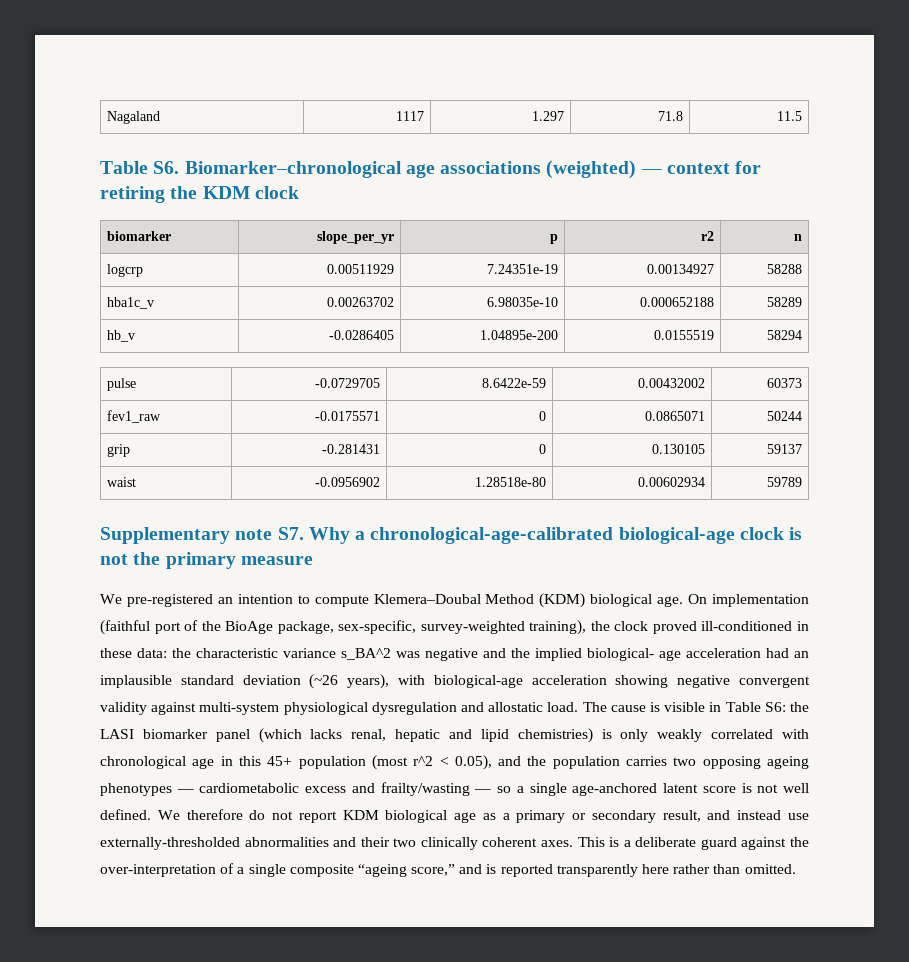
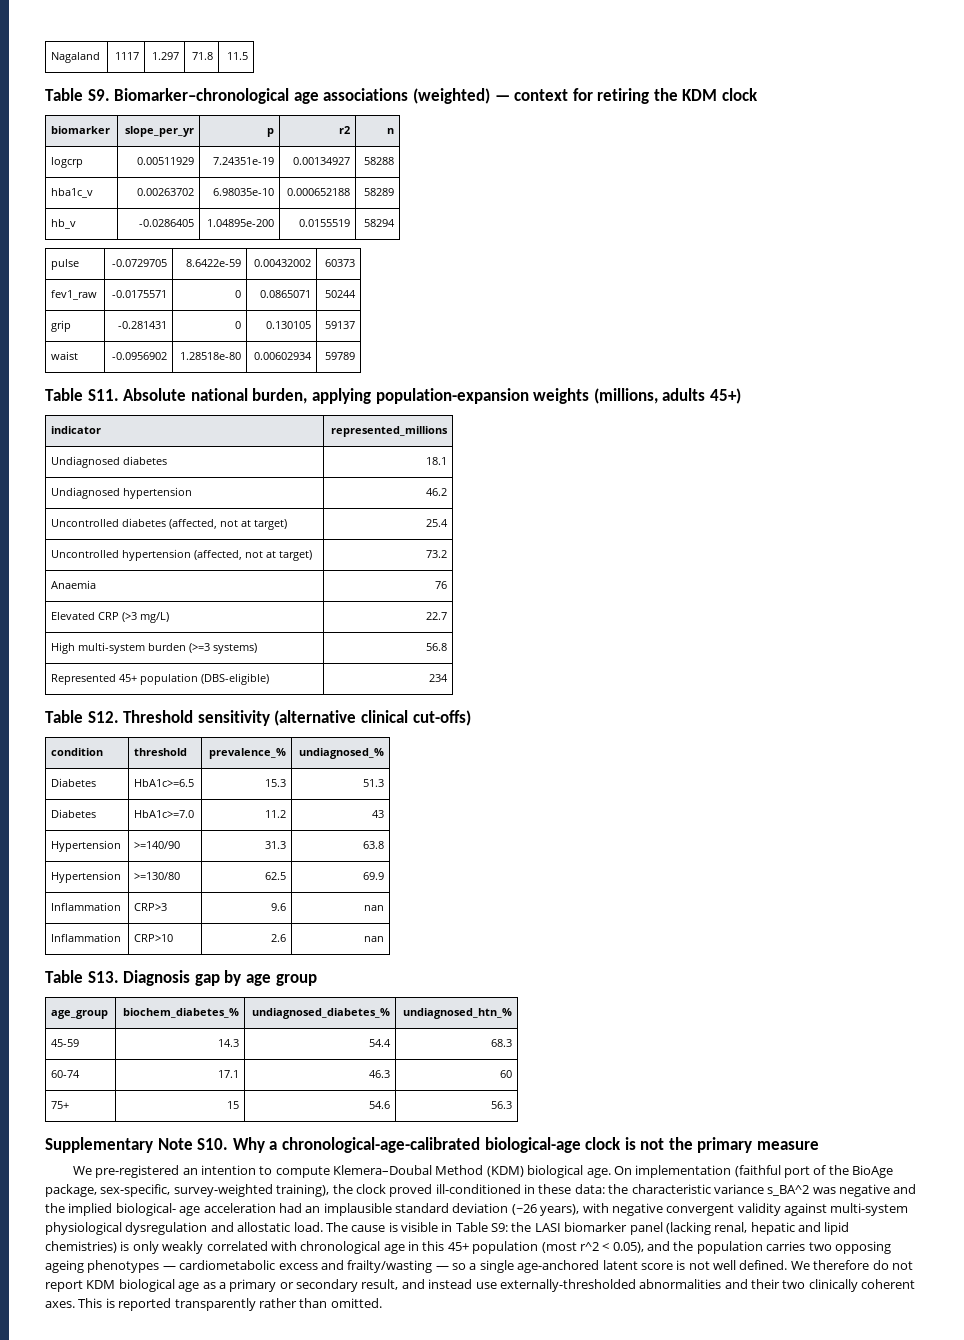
- Table S6. Biomarker–chronological age associations (weighted) — context for retiring the KDM clock
+ Table S9. Biomarker–chronological age associations (weighted) — context for retiring the KDM clock
+ Table S11. Absolute national burden, applying population-expansion weights (millions, adults 45+)
+ indicator | represented_millions
+ Undiagnosed diabetes | 18.1
+ Undiagnosed hypertension | 46.2
+ Uncontrolled diabetes (affected, not at target) | 25.4
+ Uncontrolled hypertension (affected, not at target) | 73.2
+ Anaemia | 76
+ Elevated CRP (>3 mg/L) | 22.7
+ High multi-system burden (>=3 systems) | 56.8
+ Represented 45+ population (DBS-eligible) | 234
+ Table S12. Threshold sensitivity (alternative clinical cut-offs)
+ condition | threshold | prevalence_% | undiagnosed_%
+ Diabetes | HbA1c>=6.5 | 15.3 | 51.3
+ Diabetes | HbA1c>=7.0 | 11.2 | 43
+ Hypertension | >=140/90 | 31.3 | 63.8
+ Hypertension | >=130/80 | 62.5 | 69.9
+ Inflammation | CRP>3 | 9.6 | nan
+ Inflammation | CRP>10 | 2.6 | nan
+ Table S13. Diagnosis gap by age group
+ age_group | biochem_diabetes_% | undiagnosed_diabetes_% | undiagnosed_htn_%
+ 45-59 | 14.3 | 54.4 | 68.3
+ 60-74 | 17.1 | 46.3 | 60
+ 75+ | 15 | 54.6 | 56.3
- Supplementary note S7. Why a chronological-age-calibrated biological-age clock is not the primary measure
+ Supplementary Note S10. Why a chronological-age-calibrated biological-age clock is not the primary measure
- On implementation (faithful port of the BioAge package, sex-specific, survey-weighted training), the clock proved ill-conditioned in these data: the characteristic variance s_BA^2 was negative and the implied biological- age acceleration had an implausible standard deviation (~26 years), with biological-age acceleration showing negative convergent validity against multi-system physiological dysregulation and allostatic load.
+ On implementation (faithful port of the BioAge package, sex-specific, survey-weighted training), the clock proved ill-conditioned in these data: the characteristic variance s_BA^2 was negative and the implied biological- age acceleration had an implausible standard deviation (~26 years), with negative convergent validity against multi-system physiological dysregulation and allostatic load.
- The cause is visible in Table S6: the LASI biomarker panel (which lacks renal, hepatic and lipid chemistries) is only weakly correlated with chronological age in this 45+ population (most r^2 < 0.05), and the population carries two opposing ageing phenotypes — cardiometabolic excess and frailty/wasting — so a single age-anchored latent score is not well defined.
+ The cause is visible in Table S9: the LASI biomarker panel (lacking renal, hepatic and lipid chemistries) is only weakly correlated with chronological age in this 45+ population (most r^2 < 0.05), and the population carries two opposing ageing phenotypes — cardiometabolic excess and frailty/wasting — so a single age-anchored latent score is not well defined.
- This is a deliberate guard against the over-interpretation of a single composite “ageing score,” and is reported transparently here rather than omitted.
+ This is reported transparently rather than omitted.

